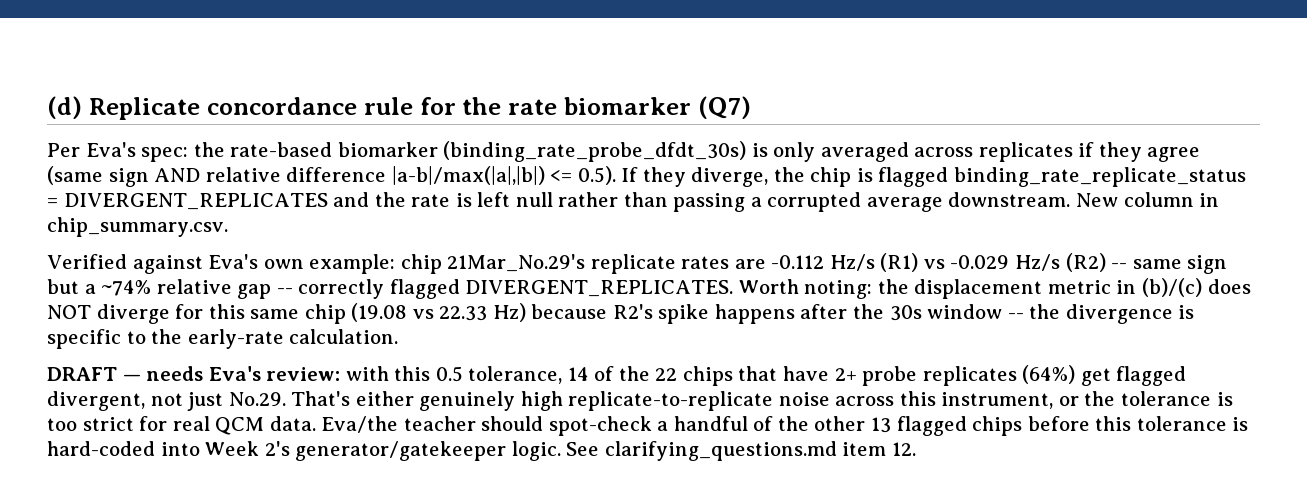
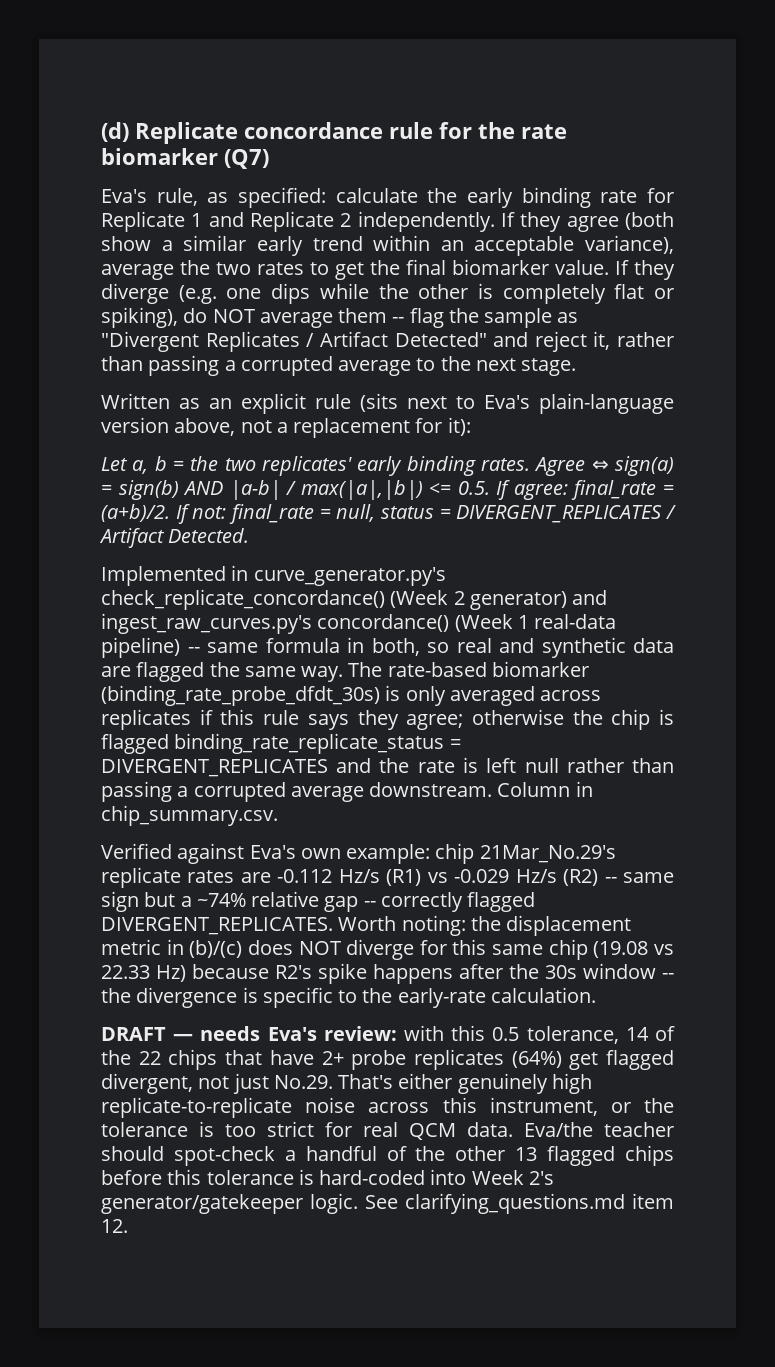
- Per Eva's spec: the rate-based biomarker (binding_rate_probe_dfdt_30s) is only averaged across replicates if they agree (same sign AND relative difference |a-b|/max(|a|,|b|) <= 0.5). If they diverge, the chip is flagged binding_rate_replicate_status = DIVERGENT_REPLICATES and the rate is left null rather than passing a corrupted average downstream.
+ Eva's rule, as specified: calculate the early binding rate for Replicate 1 and Replicate 2 independently. If they agree (both show a similar early trend within an acceptable variance), average the two rates to get the final biomarker value. If they diverge (e.g. one dips while the other is completely flat or spiking), do NOT average them -- flag the sample as "Divergent Replicates / Artifact Detected" and reject it, rather than passing a corrupted average to the next stage.
+ Written as an explicit rule (sits next to Eva's plain-language version above, not a replacement for it):
+ Let a, b = the two replicates' early binding rates. Agree ⇔ sign(a) = sign(b) AND |a-b| / max(|a|,|b|) <= 0.5. If agree: final_rate = (a+b)/2. If not: final_rate = null, status = DIVERGENT_REPLICATES / Artifact Detected.
+ Implemented in curve_generator.py's check_replicate_concordance() (Week 2 generator) and ingest_raw_curves.py's concordance() (Week 1 real-data pipeline) -- same formula in both, so real and synthetic data are flagged the same way. The rate-based biomarker (binding_rate_probe_dfdt_30s) is only averaged across replicates if this rule says they agree; otherwise the chip is flagged binding_rate_replicate_status = DIVERGENT_REPLICATES and the rate is left null rather than passing a corrupted average downstream.
- New column in chip_summary.csv.
+ Column in chip_summary.csv.

